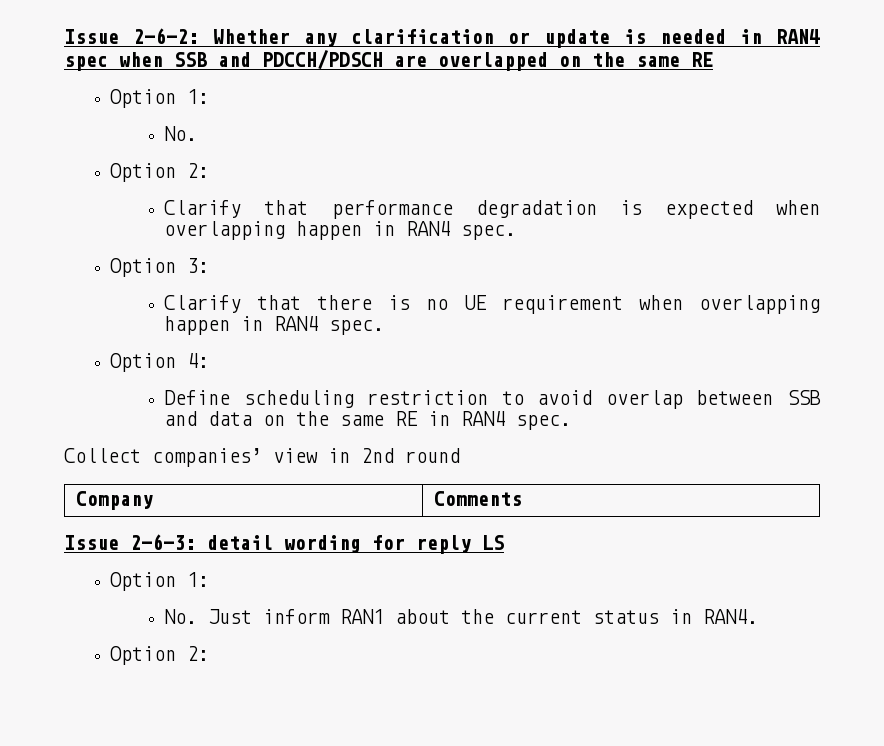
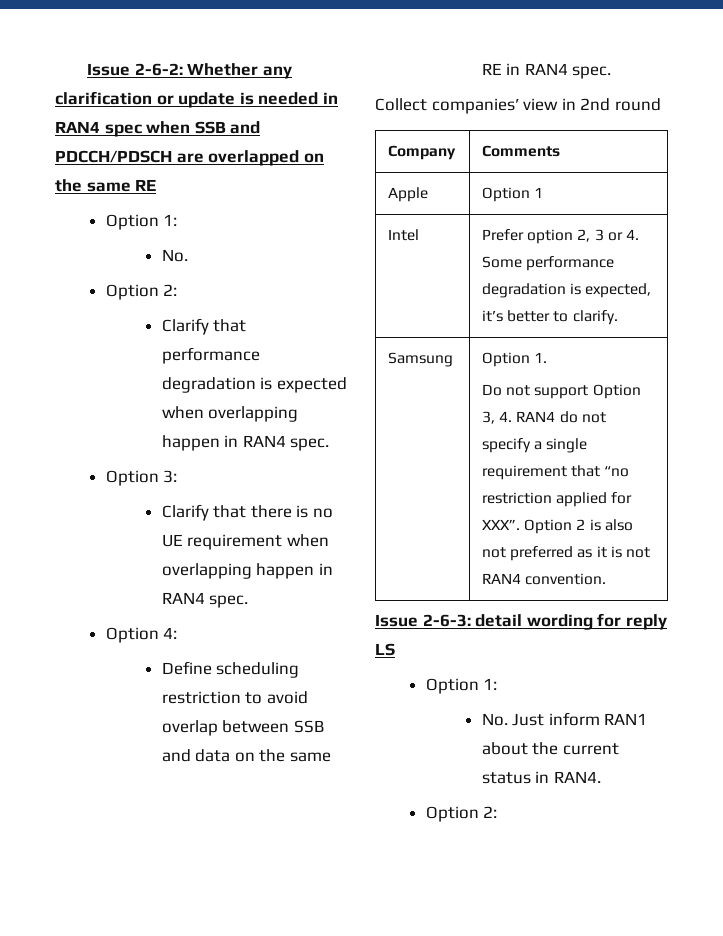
+ Apple | Option 1
+ Intel | Prefer option 2, 3 or 4. Some performance degradation is expected, it’s better to clarify.
+ Samsung | Option 1.
+ Do not support Option 3, 4. RAN4 do not specify a single requirement that “no restriction applied for XXX”. Option 2 is also not preferred as it is not RAN4 convention.

